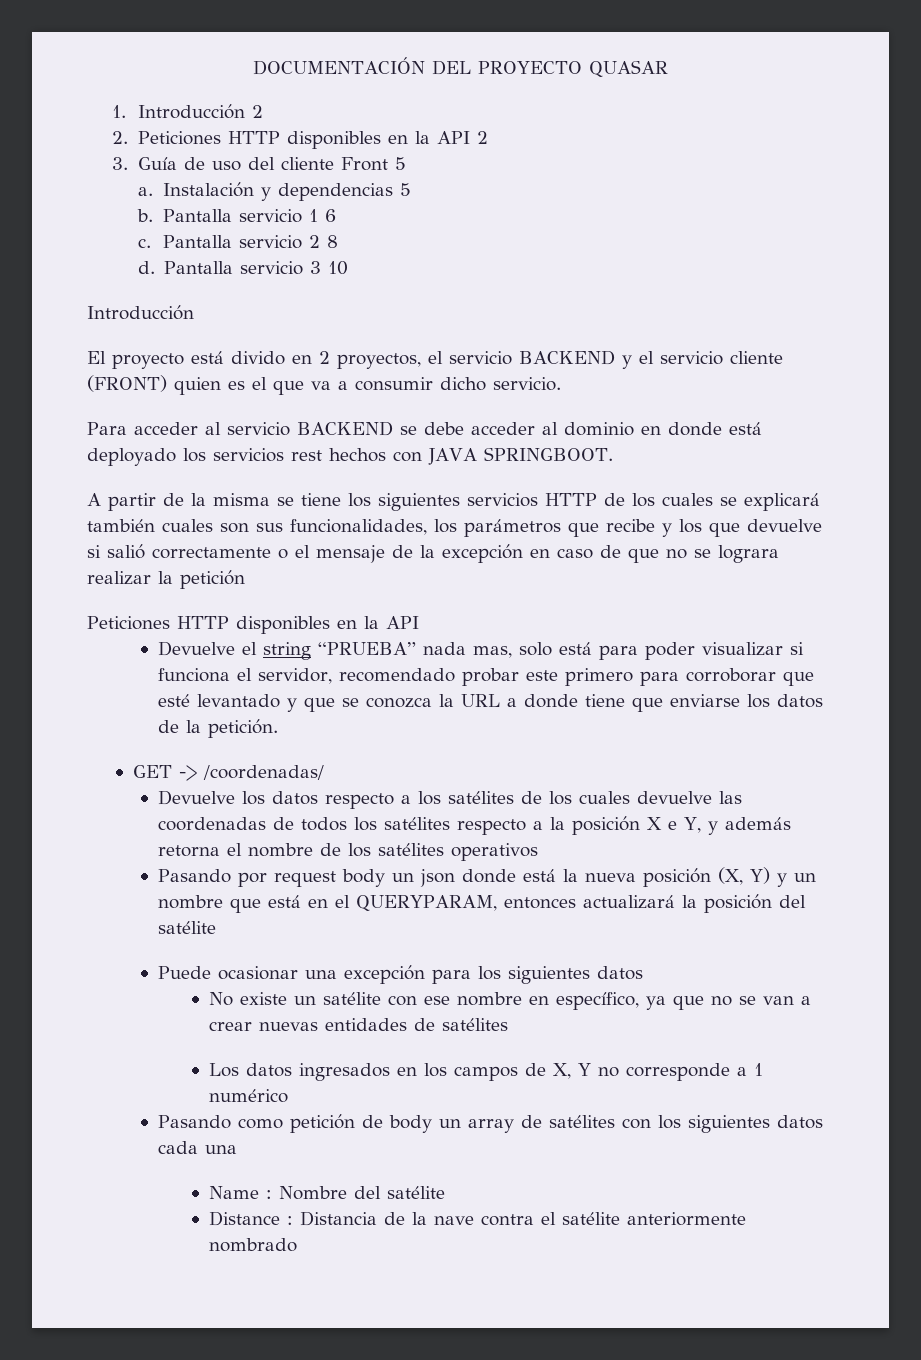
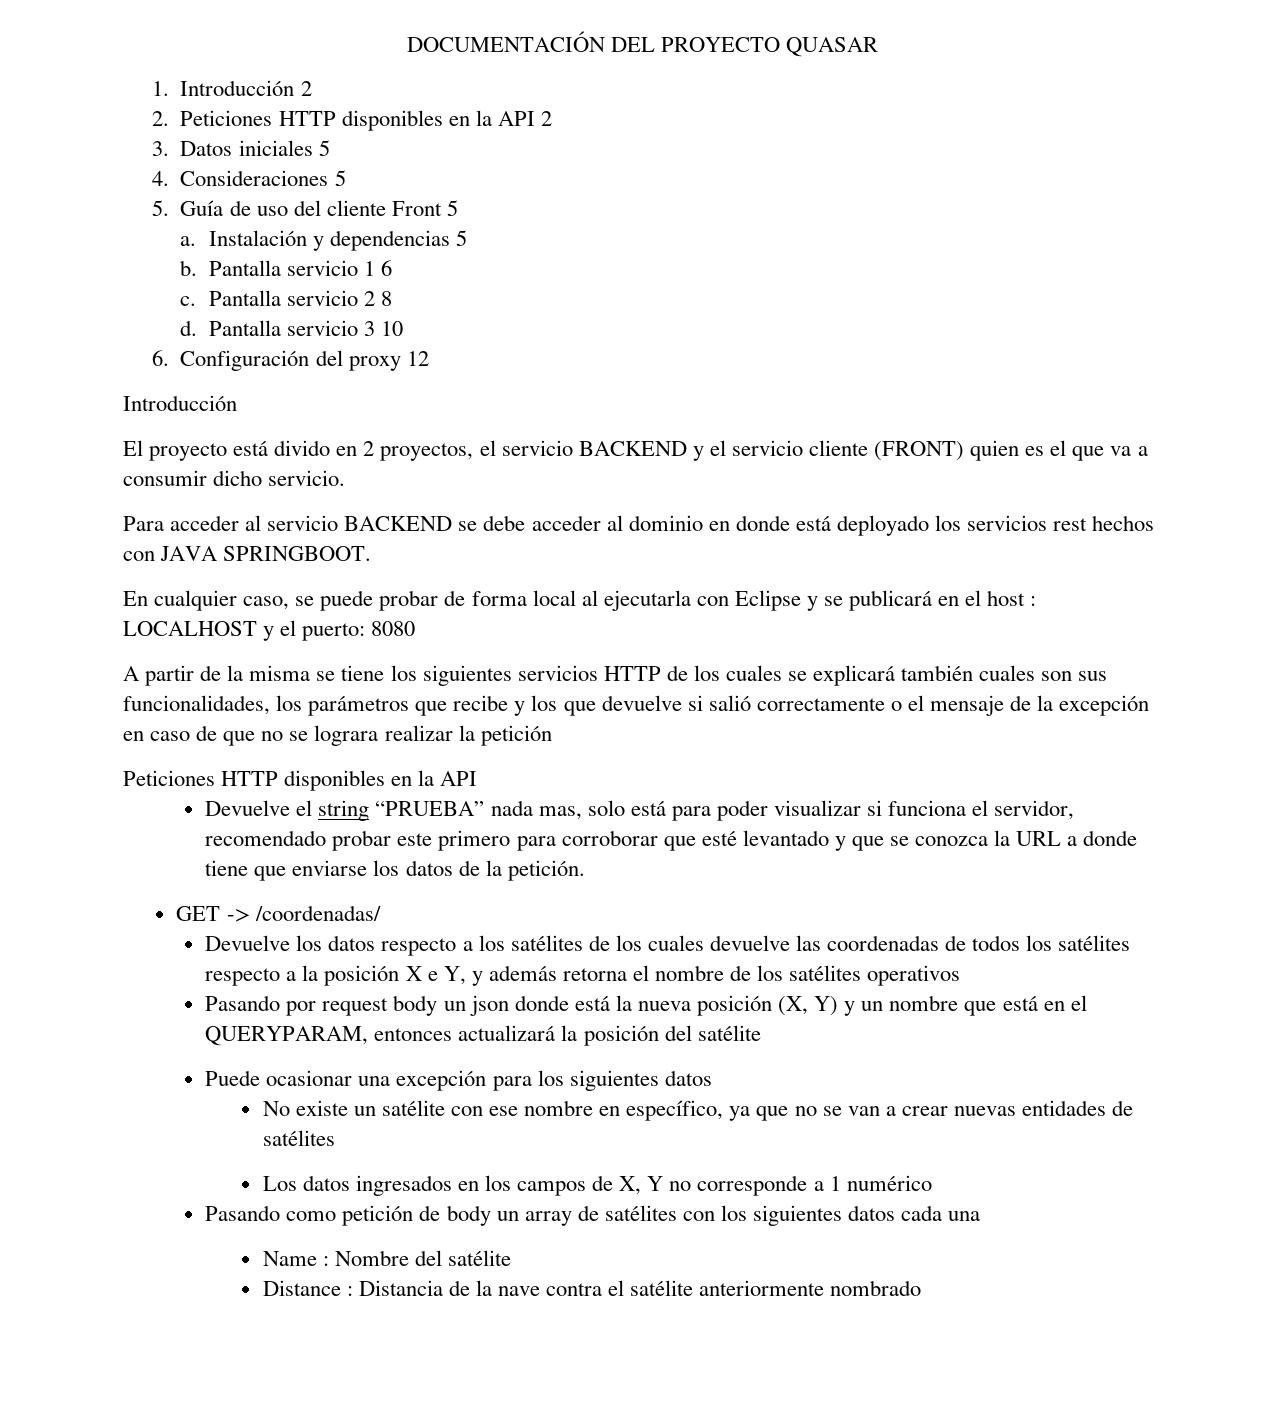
- 3. Guía de uso del cliente Front 5
+ 3. Datos iniciales 5
+ 4. Consideraciones 5
+ 5. Guía de uso del cliente Front 5
+ 6. Configuración del proxy 12
+ En cualquier caso, se puede probar de forma local al ejecutarla con Eclipse y se publicará en el host : LOCALHOST y el puerto: 8080

